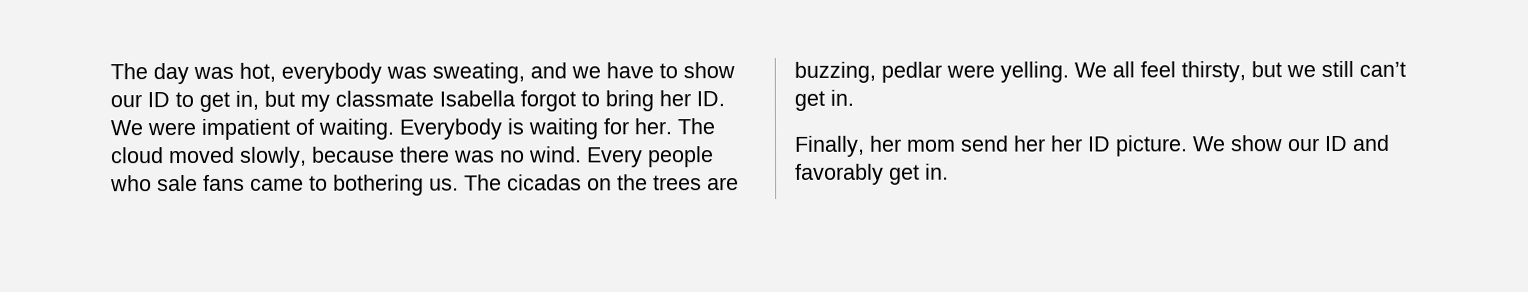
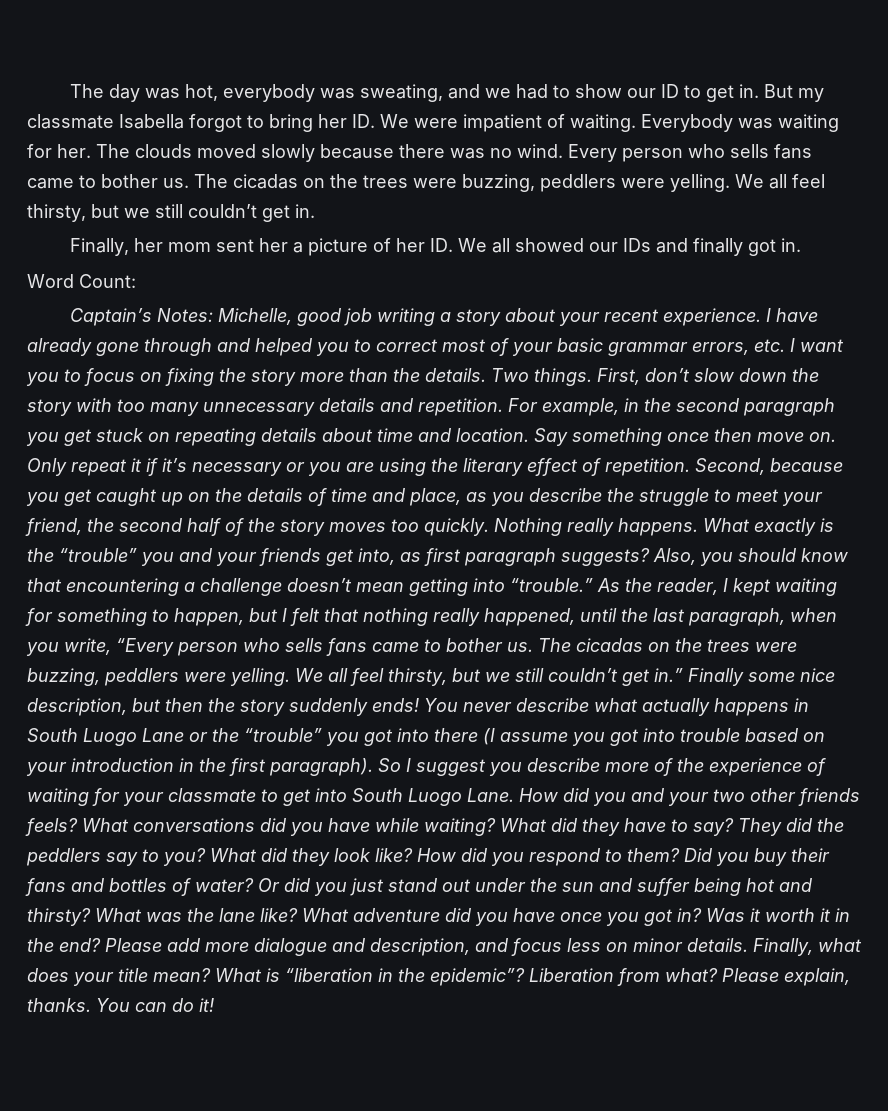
- The day was hot, everybody was sweating, and we have to show our ID to get in, but my classmate Isabella forgot to bring her ID. We were impatient of waiting.
+ The day was hot, everybody was sweating, and we had to show our ID to get in. But my classmate Isabella forgot to bring her ID. We were impatient of waiting.
- Everybody is waiting for her.
+ Everybody was waiting for her.
- The cloud moved slowly, because there was no wind.
+ The clouds moved slowly because there was no wind.
- Every people who sale fans came to bothering us. The cicadas on the trees are buzzing, pedlar were yelling. We all feel thirsty, but we still can’t get in.
+ Every person who sells fans came to bother us. The cicadas on the trees were buzzing, peddlers were yelling. We all feel thirsty, but we still couldn’t get in.
- Finally, her mom send her her ID picture. We show our ID and favorably get in.
+ Finally, her mom sent her a picture of her ID. We all showed our IDs and finally got in.
+ Word Count:
+ Captain’s Notes: Michelle, good job writing a story about your recent experience. I have already gone through and helped you to correct most of your basic grammar errors, etc. I want you to focus on fixing the story more than the details. Two things. First, don’t slow down the story with too many unnecessary details and repetition. For example, in the second paragraph you get stuck on repeating details about time and location. Say something once then move on. Only repeat it if it’s necessary or you are using the literary effect of repetition. Second, because you get caught up on the details of time and place, as you describe the struggle to meet your friend, the second half of the story moves too quickly. Nothing really happens. What exactly is the “trouble” you and your friends get into, as first paragraph suggests? Also, you should know that encountering a challenge doesn’t mean getting into “trouble.” As the reader, I kept waiting for something to happen, but I felt that nothing really happened, until the last paragraph, when you write, “Every person who sells fans came to bother us. The cicadas on the trees were buzzing, peddlers were yelling. We all feel thirsty, but we still couldn’t get in.” Finally some nice description, but then the story suddenly ends! You never describe what actually happens in South Luogo Lane or the “trouble” you got into there (I assume you got into trouble based on your introduction in the first paragraph). So I suggest you describe more of the experience of waiting for your classmate to get into South Luogo Lane. How did you and your two other friends feels? What conversations did you have while waiting? What did they have to say? They did the peddlers say to you? What did they look like? How did you respond to them? Did you buy their fans and bottles of water? Or did you just stand out under the sun and suffer being hot and thirsty? What was the lane like? What adventure did you have once you got in? Was it worth it in the end? Please add more dialogue and description, and focus less on minor details. Finally, what does your title mean? What is “liberation in the epidemic”? Liberation from what? Please explain, thanks. You can do it!

